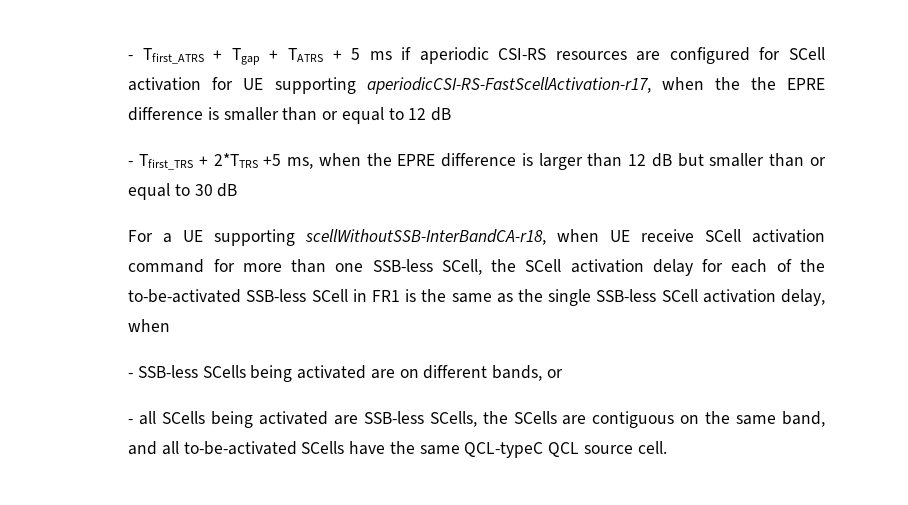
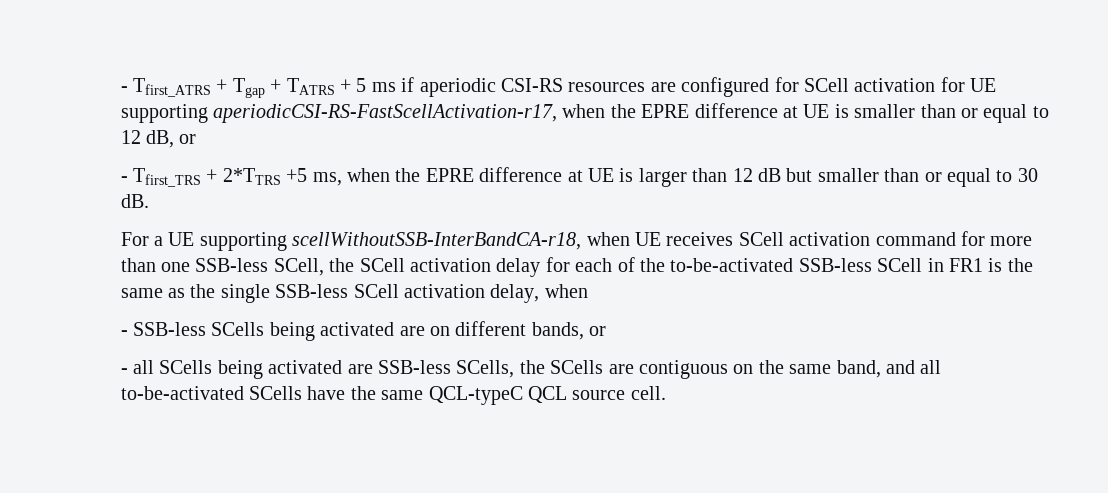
- - Tfirst_ATRS + Tgap + TATRS + 5 ms if aperiodic CSI-RS resources are configured for SCell activation for UE supporting aperiodicCSI-RS-FastScellActivation-r17, when the the EPRE difference is smaller than or equal to 12 dB
+ - Tfirst_ATRS + Tgap + TATRS + 5 ms if aperiodic CSI-RS resources are configured for SCell activation for UE supporting aperiodicCSI-RS-FastScellActivation-r17, when the EPRE difference at UE is smaller than or equal to 12 dB, or
- - Tfirst_TRS + 2*TTRS +5 ms, when the EPRE difference is larger than 12 dB but smaller than or equal to 30 dB
+ - Tfirst_TRS + 2*TTRS +5 ms, when the EPRE difference at UE is larger than 12 dB but smaller than or equal to 30 dB.
- For a UE supporting scellWithoutSSB-InterBandCA-r18, when UE receive SCell activation command for more than one SSB-less SCell, the SCell activation delay for each of the to-be-activated SSB-less SCell in FR1 is the same as the single SSB-less SCell activation delay, when
+ For a UE supporting scellWithoutSSB-InterBandCA-r18, when UE receives SCell activation command for more than one SSB-less SCell, the SCell activation delay for each of the to-be-activated SSB-less SCell in FR1 is the same as the single SSB-less SCell activation delay, when

